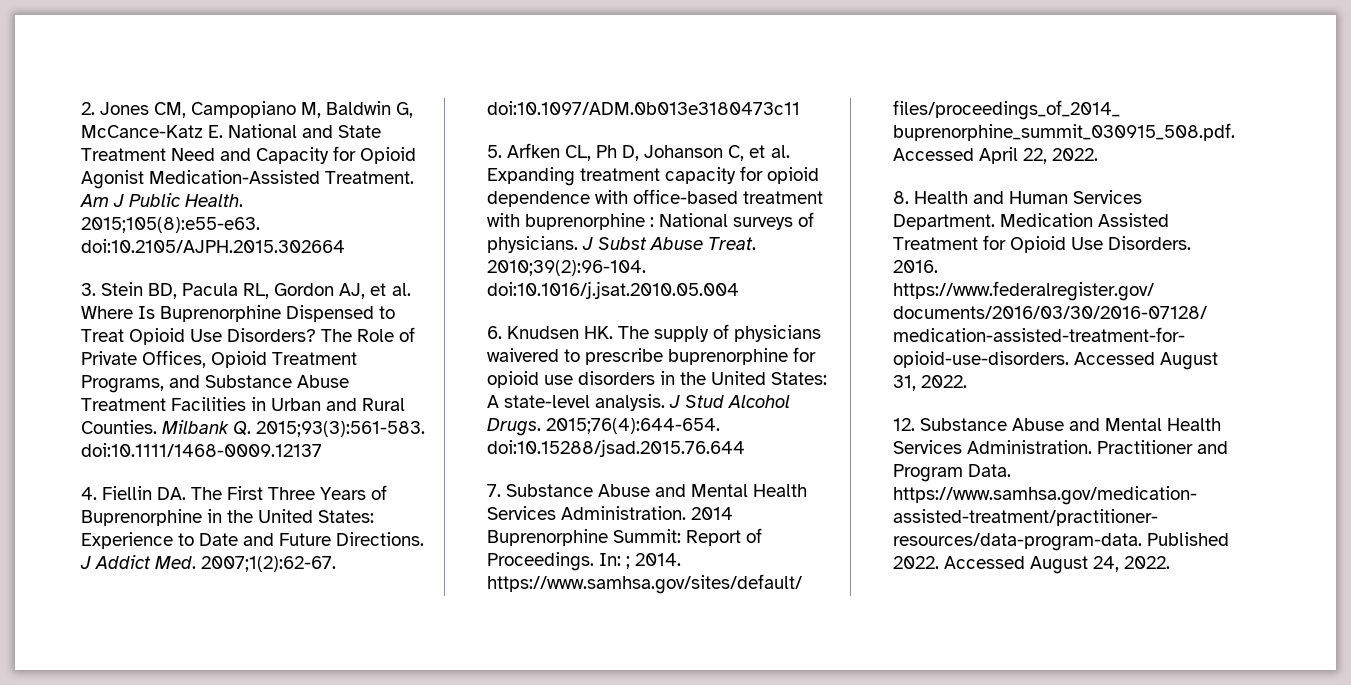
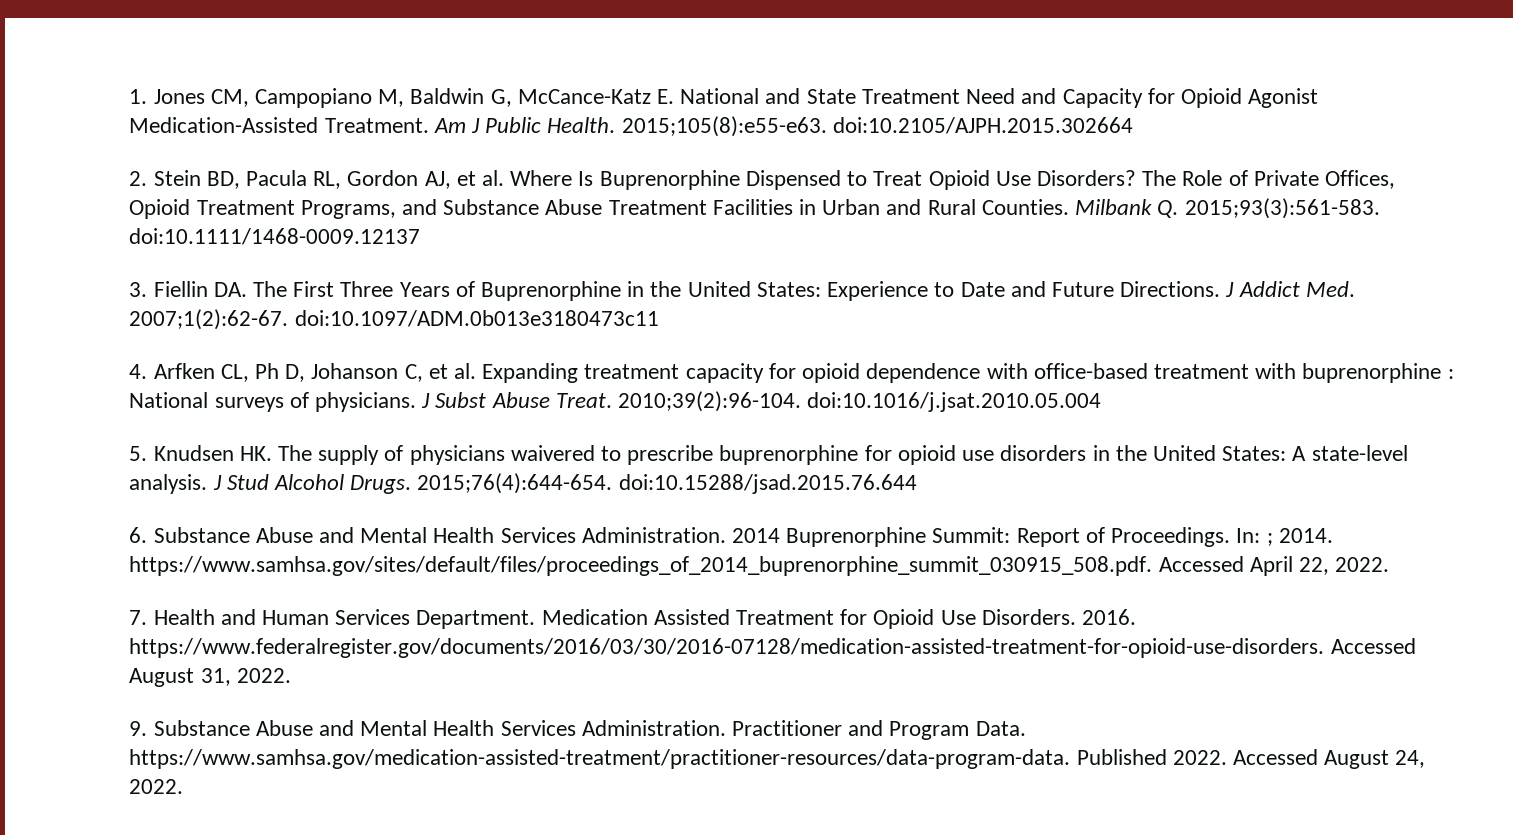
- 2. Jones CM, Campopiano M, Baldwin G, McCance-Katz E. National and State Treatment Need and Capacity for Opioid Agonist Medication-Assisted Treatment.
+ 1. Jones CM, Campopiano M, Baldwin G, McCance-Katz E. National and State Treatment Need and Capacity for Opioid Agonist Medication-Assisted Treatment.
- 3. Stein BD, Pacula RL, Gordon AJ, et al. Where Is Buprenorphine Dispensed to Treat Opioid Use Disorders?
+ 2. Stein BD, Pacula RL, Gordon AJ, et al. Where Is Buprenorphine Dispensed to Treat Opioid Use Disorders?
- 4. Fiellin DA. The First Three Years of Buprenorphine in the United States: Experience to Date and Future Directions.
+ 3. Fiellin DA. The First Three Years of Buprenorphine in the United States: Experience to Date and Future Directions.
- 5. Arfken CL, Ph D, Johanson C, et al. Expanding treatment capacity for opioid dependence with office-based treatment with buprenorphine : National surveys of physicians.
+ 4. Arfken CL, Ph D, Johanson C, et al. Expanding treatment capacity for opioid dependence with office-based treatment with buprenorphine : National surveys of physicians.
- 6. Knudsen HK. The supply of physicians waivered to prescribe buprenorphine for opioid use disorders in the United States: A state-level analysis.
+ 5. Knudsen HK. The supply of physicians waivered to prescribe buprenorphine for opioid use disorders in the United States: A state-level analysis.
- 7. Substance Abuse and Mental Health Services Administration.
+ 6. Substance Abuse and Mental Health Services Administration.
- 8. Health and Human Services Department.
+ 7. Health and Human Services Department.
- 12. Substance Abuse and Mental Health Services Administration.
+ 9. Substance Abuse and Mental Health Services Administration.

